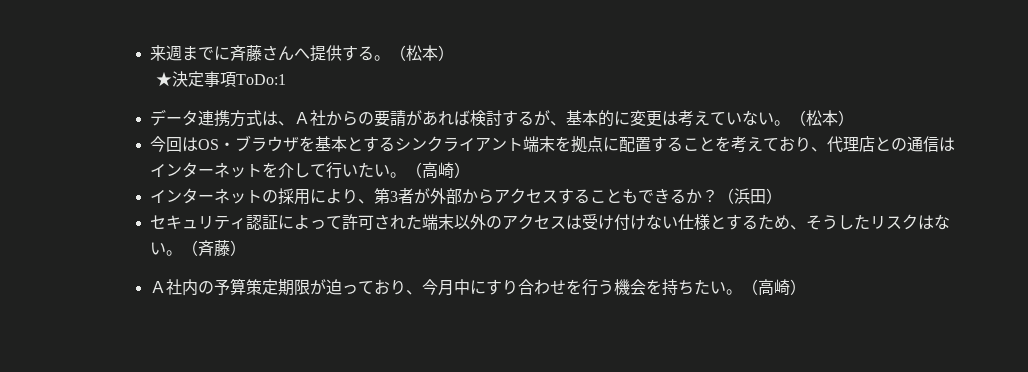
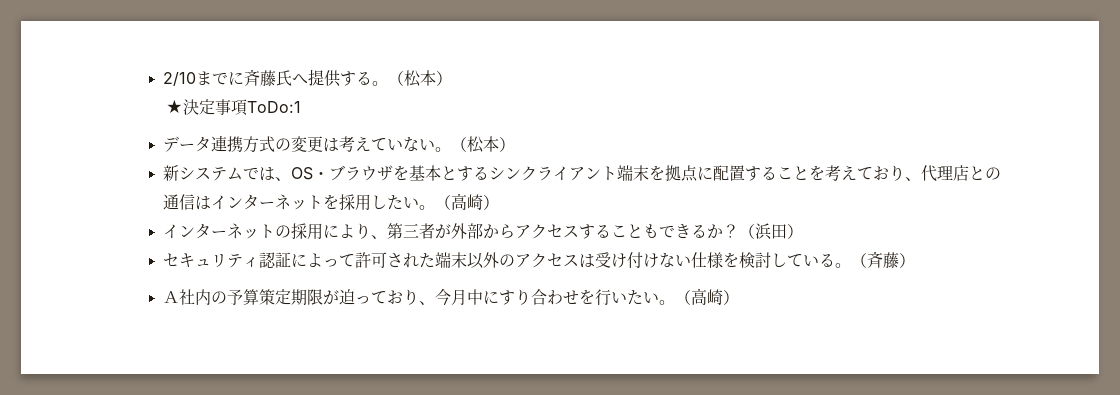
- 来週までに斉藤さんへ提供する。
+ 2/10までに斉藤氏へ提供する。
- データ連携方式は、Ａ社からの要請があれば検討するが、基本的に変更は考えていない。
+ データ連携方式の変更は考えていない。
- 今回はOS・ブラウザを基本とするシンクライアント端末を拠点に配置することを考えており、代理店との通信はインターネットを介して行いたい。
+ 新システムでは、OS・ブラウザを基本とするシンクライアント端末を拠点に配置することを考えており、代理店との通信はインターネットを採用したい。
- インターネットの採用により、第3者が外部からアクセスすることもできるか？
+ インターネットの採用により、第三者が外部からアクセスすることもできるか？
- セキュリティ認証によって許可された端末以外のアクセスは受け付けない仕様とするため、そうしたリスクはない。
+ セキュリティ認証によって許可された端末以外のアクセスは受け付けない仕様を検討している。
- Ａ社内の予算策定期限が迫っており、今月中にすり合わせを行う機会を持ちたい。
+ Ａ社内の予算策定期限が迫っており、今月中にすり合わせを行いたい。

